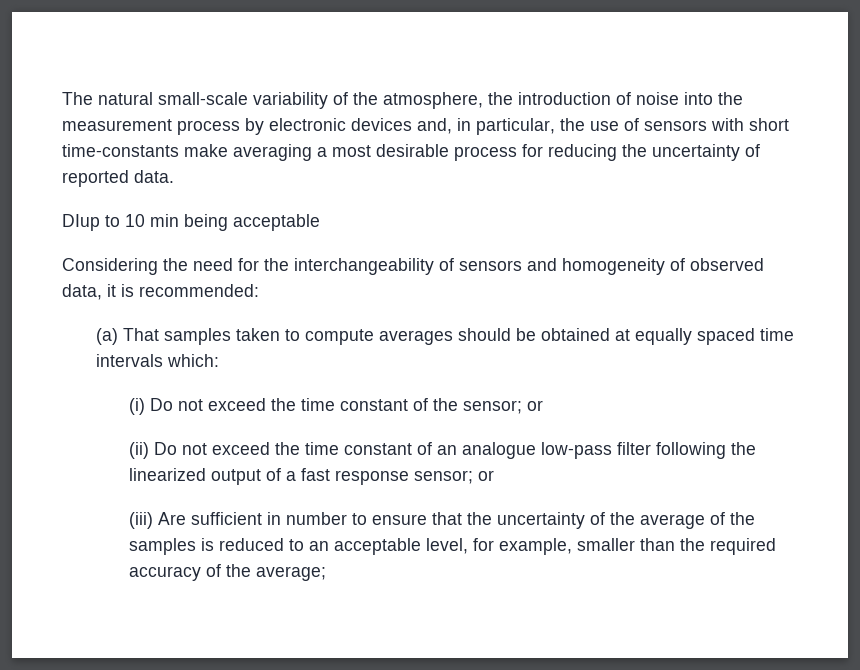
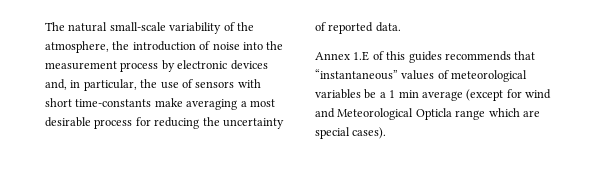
- DIup to 10 min being acceptable
- Considering the need for the interchangeability of sensors and homogeneity of observed data, it is recommended:
- (a) That samples taken to compute averages should be obtained at equally spaced time intervals which:
- (i) Do not exceed the time constant of the sensor; or
- (ii) Do not exceed the time constant of an analogue low-pass filter following the linearized output of a fast response sensor; or
- (iii) Are sufficient in number to ensure that the uncertainty of the average of the samples is reduced to an acceptable level, for example, smaller than the required accuracy of the average;
+ Annex 1.E of this guides recommends that “instantaneous” values of meteorological variables be a 1 min average (except for wind and Meteorological Opticla range which are special cases).

